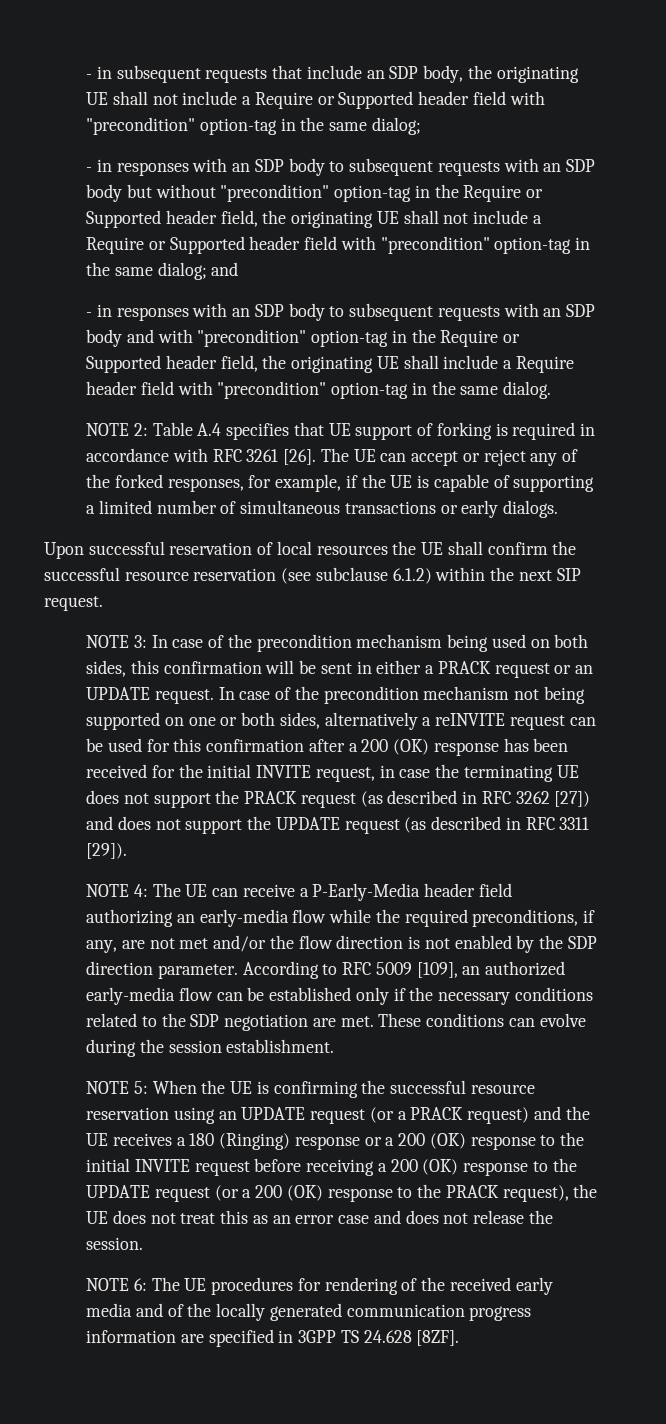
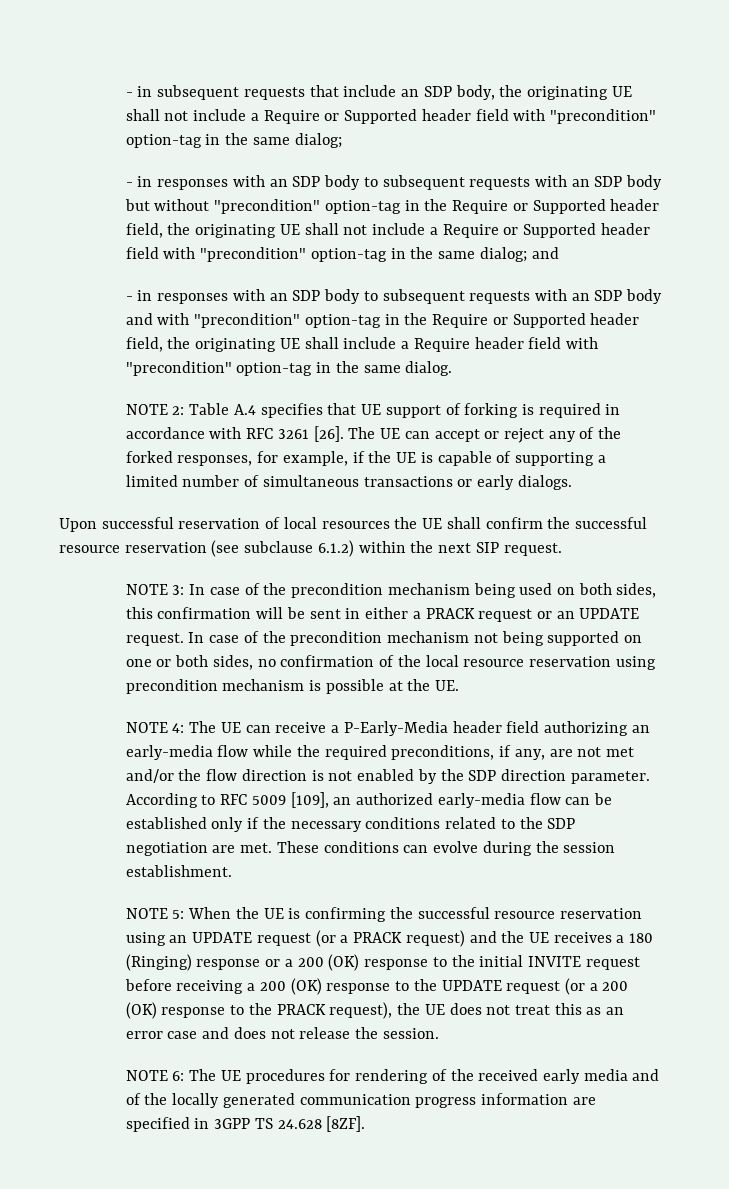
- In case of the precondition mechanism not being supported on one or both sides, alternatively a reINVITE request can be used for this confirmation after a 200 (OK) response has been received for the initial INVITE request, in case the terminating UE does not support the PRACK request (as described in RFC 3262 [27]) and does not support the UPDATE request (as described in RFC 3311 [29]).
+ In case of the precondition mechanism not being supported on one or both sides, no confirmation of the local resource reservation using precondition mechanism is possible at the UE.

